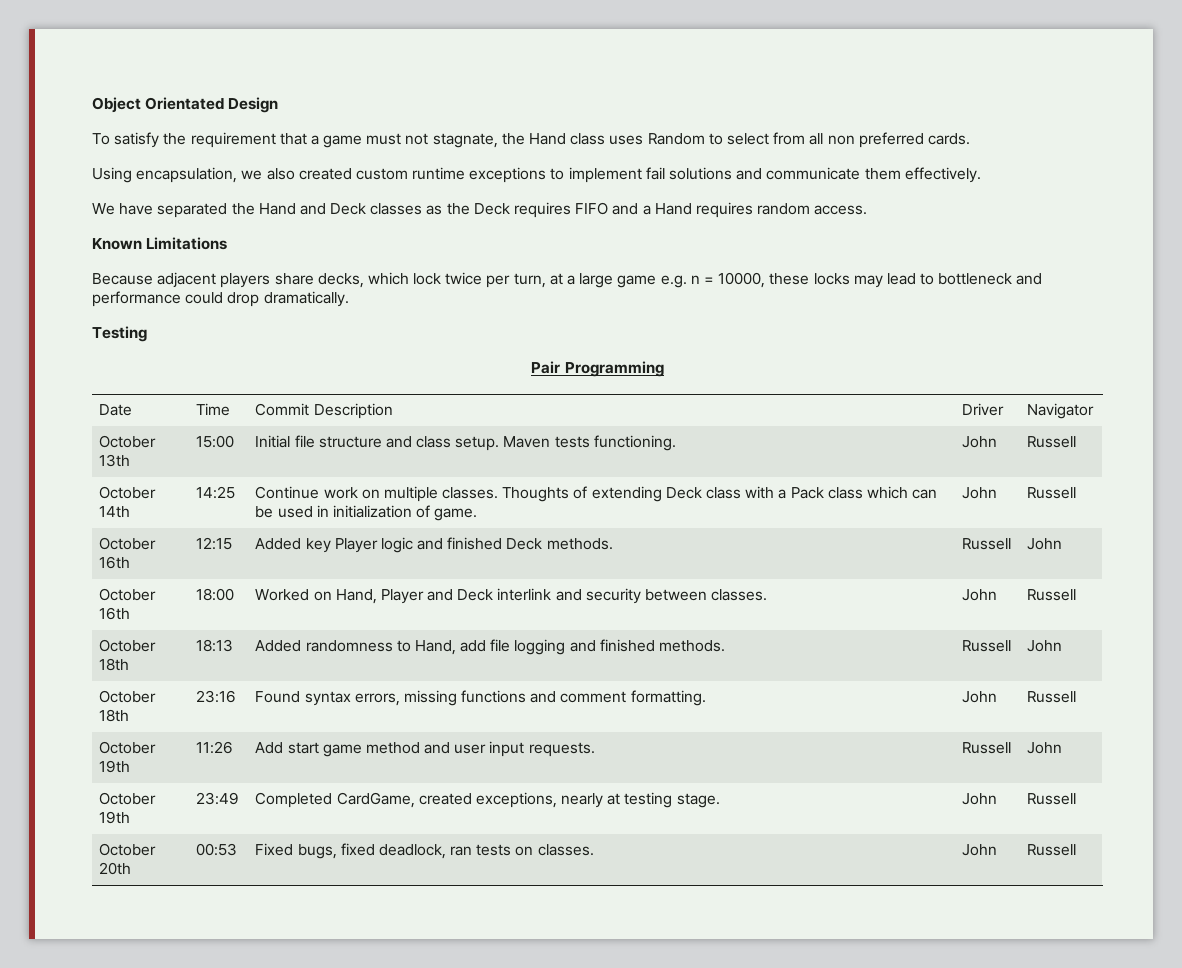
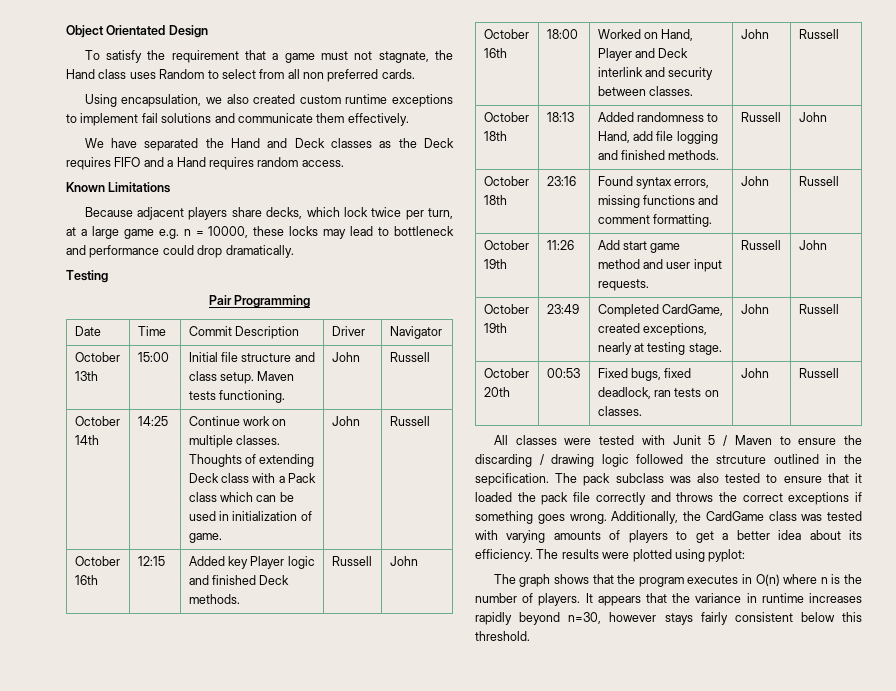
+ All classes were tested with Junit 5 / Maven to ensure the discarding / drawing logic followed the strcuture outlined in the sepcification. The pack subclass was also tested to ensure that it loaded the pack file correctly and throws the correct exceptions if something goes wrong. Additionally, the CardGame class was tested with varying amounts of players to get a better idea about its efficiency. The results were plotted using pyplot:
+ The graph shows that the program executes in O(n) where n is the number of players. It appears that the variance in runtime increases rapidly beyond n=30, however stays fairly consistent below this threshold.

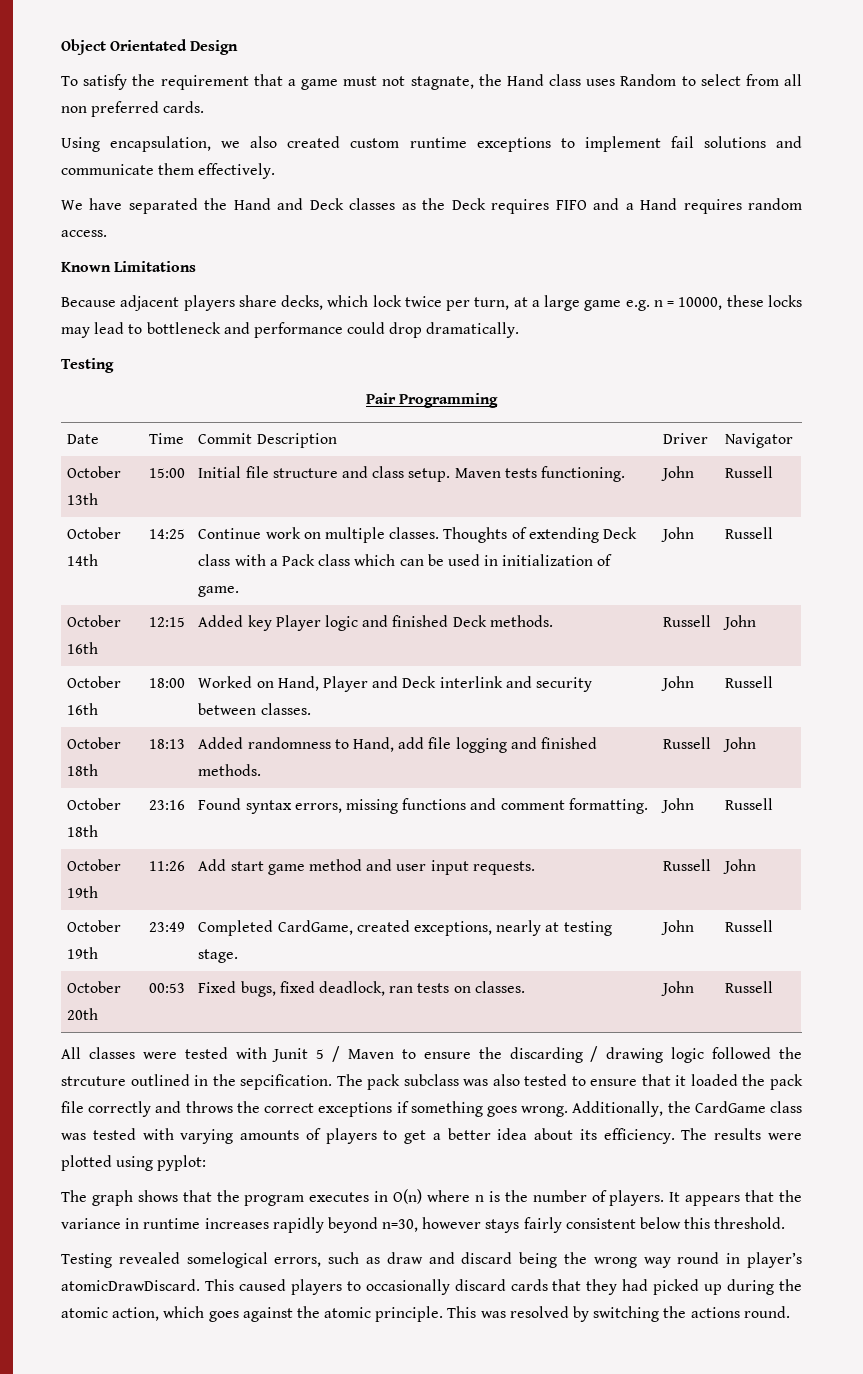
+ Testing revealed somelogical errors, such as draw and discard being the wrong way round in player’s atomicDrawDiscard. This caused players to occasionally discard cards that they had picked up during the atomic action, which goes against the atomic principle. This was resolved by switching the actions round.

